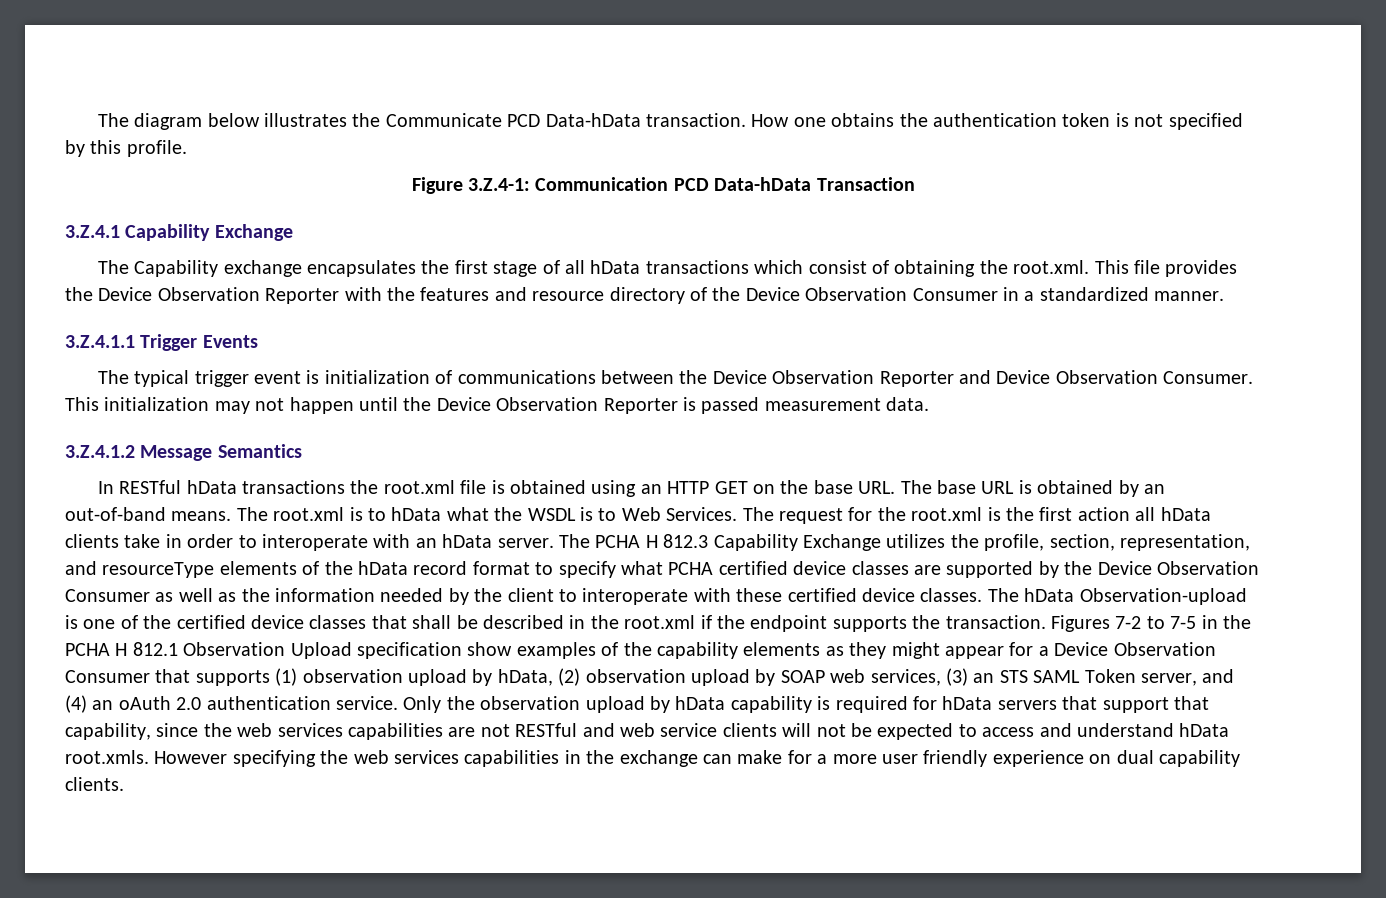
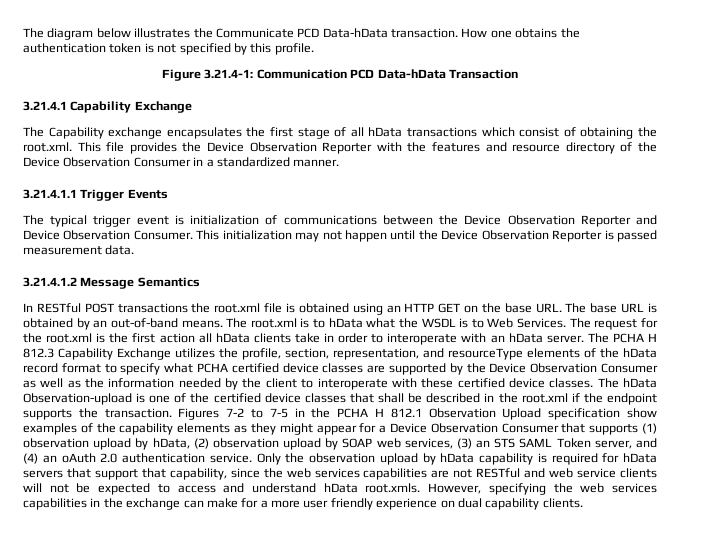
- Figure 3.Z.4-1: Communication PCD Data-hData Transaction
+ Figure 3.21.4-1: Communication PCD Data-hData Transaction
- 3.Z.4.1 Capability Exchange
+ 3.21.4.1 Capability Exchange
- 3.Z.4.1.1 Trigger Events
+ 3.21.4.1.1 Trigger Events
- 3.Z.4.1.2 Message Semantics
+ 3.21.4.1.2 Message Semantics
- In RESTful hData transactions the root.xml file is obtained using an HTTP GET on the base URL. The base URL is obtained by an out-of-band means.
+ In RESTful POST transactions the root.xml file is obtained using an HTTP GET on the base URL. The base URL is obtained by an out-of-band means.
- Only the observation upload by hData capability is required for hData servers that support that capability, since the web services capabilities are not RESTful and web service clients will not be expected to access and understand hData root.xmls. However specifying the web services capabilities in the exchange can make for a more user friendly experience on dual capability clients.
+ Only the observation upload by hData capability is required for hData servers that support that capability, since the web services capabilities are not RESTful and web service clients will not be expected to access and understand hData root.xmls. However, specifying the web services capabilities in the exchange can make for a more user friendly experience on dual capability clients.

